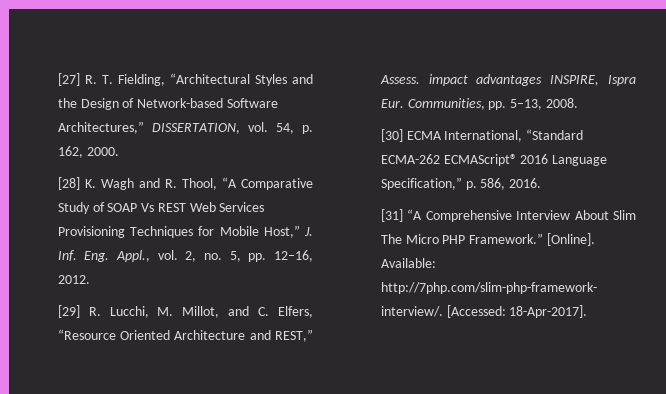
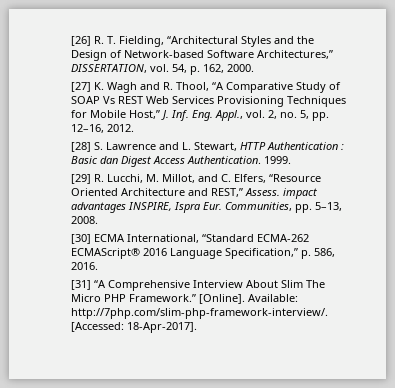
- [27] R. T. Fielding, “Architectural Styles and the Design of Network-based Software Architectures,” DISSERTATION, vol. 54, p. 162, 2000.
+ [26] R. T. Fielding, “Architectural Styles and the Design of Network-based Software Architectures,” DISSERTATION, vol. 54, p. 162, 2000.
- [28] K. Wagh and R. Thool, “A Comparative Study of SOAP Vs REST Web Services Provisioning Techniques for Mobile Host,” J. Inf. Eng. Appl., vol. 2, no. 5, pp. 12–16, 2012.
+ [27] K. Wagh and R. Thool, “A Comparative Study of SOAP Vs REST Web Services Provisioning Techniques for Mobile Host,” J. Inf. Eng. Appl., vol. 2, no. 5, pp. 12–16, 2012.
+ [28] S. Lawrence and L. Stewart, HTTP Authentication : Basic dan Digest Access Authentication. 1999.

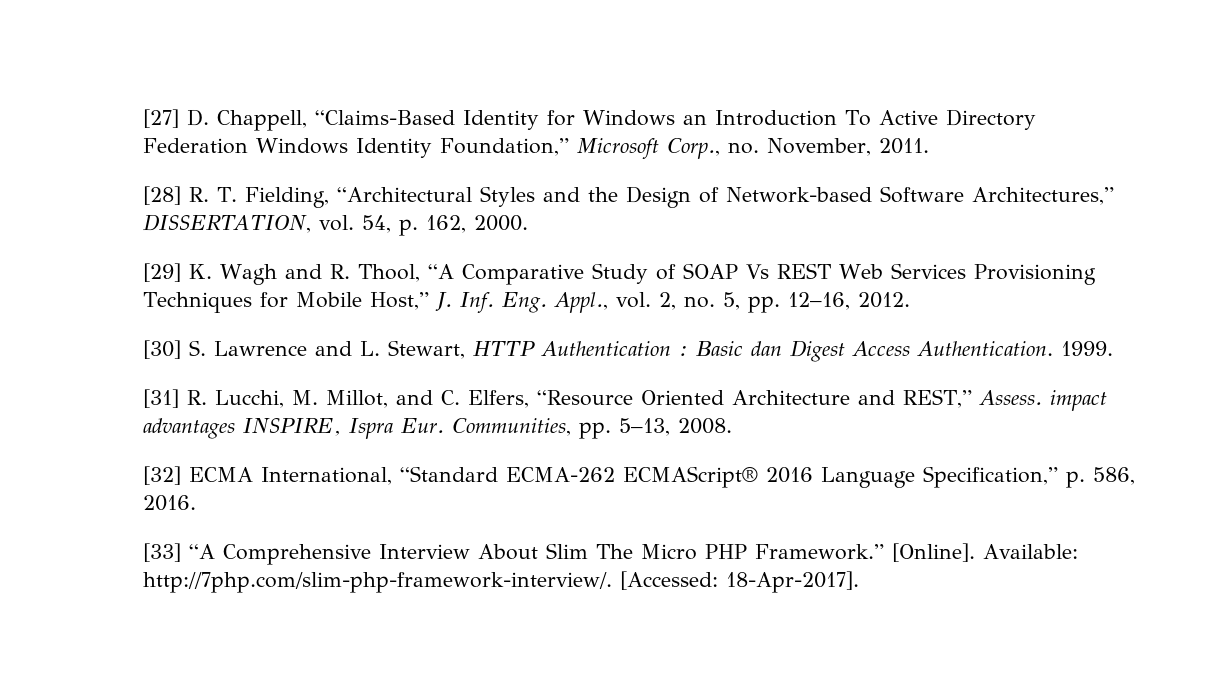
- [26] R. T. Fielding, “Architectural Styles and the Design of Network-based Software Architectures,” DISSERTATION, vol. 54, p. 162, 2000.
+ [27] D. Chappell, “Claims-Based Identity for Windows an Introduction To Active Directory Federation Windows Identity Foundation,” Microsoft Corp., no. November, 2011.
+ [28] R. T. Fielding, “Architectural Styles and the Design of Network-based Software Architectures,” DISSERTATION, vol. 54, p. 162, 2000.
- [27] K. Wagh and R. Thool, “A Comparative Study of SOAP Vs REST Web Services Provisioning Techniques for Mobile Host,” J. Inf. Eng. Appl., vol. 2, no. 5, pp. 12–16, 2012.
+ [29] K. Wagh and R. Thool, “A Comparative Study of SOAP Vs REST Web Services Provisioning Techniques for Mobile Host,” J. Inf. Eng. Appl., vol. 2, no. 5, pp. 12–16, 2012.
- [28] S. Lawrence and L. Stewart, HTTP Authentication : Basic dan Digest Access Authentication.
+ [30] S. Lawrence and L. Stewart, HTTP Authentication : Basic dan Digest Access Authentication.
- [29] R. Lucchi, M. Millot, and C. Elfers, “Resource Oriented Architecture and REST,” Assess. impact advantages INSPIRE, Ispra Eur. Communities, pp. 5–13, 2008.
+ [31] R. Lucchi, M. Millot, and C. Elfers, “Resource Oriented Architecture and REST,” Assess. impact advantages INSPIRE, Ispra Eur. Communities, pp. 5–13, 2008.
- [30] ECMA International, “Standard ECMA-262 ECMAScript® 2016 Language Specification,” p. 586, 2016.
+ [32] ECMA International, “Standard ECMA-262 ECMAScript® 2016 Language Specification,” p. 586, 2016.
- [31] “A Comprehensive Interview About Slim The Micro PHP Framework.”
+ [33] “A Comprehensive Interview About Slim The Micro PHP Framework.”

